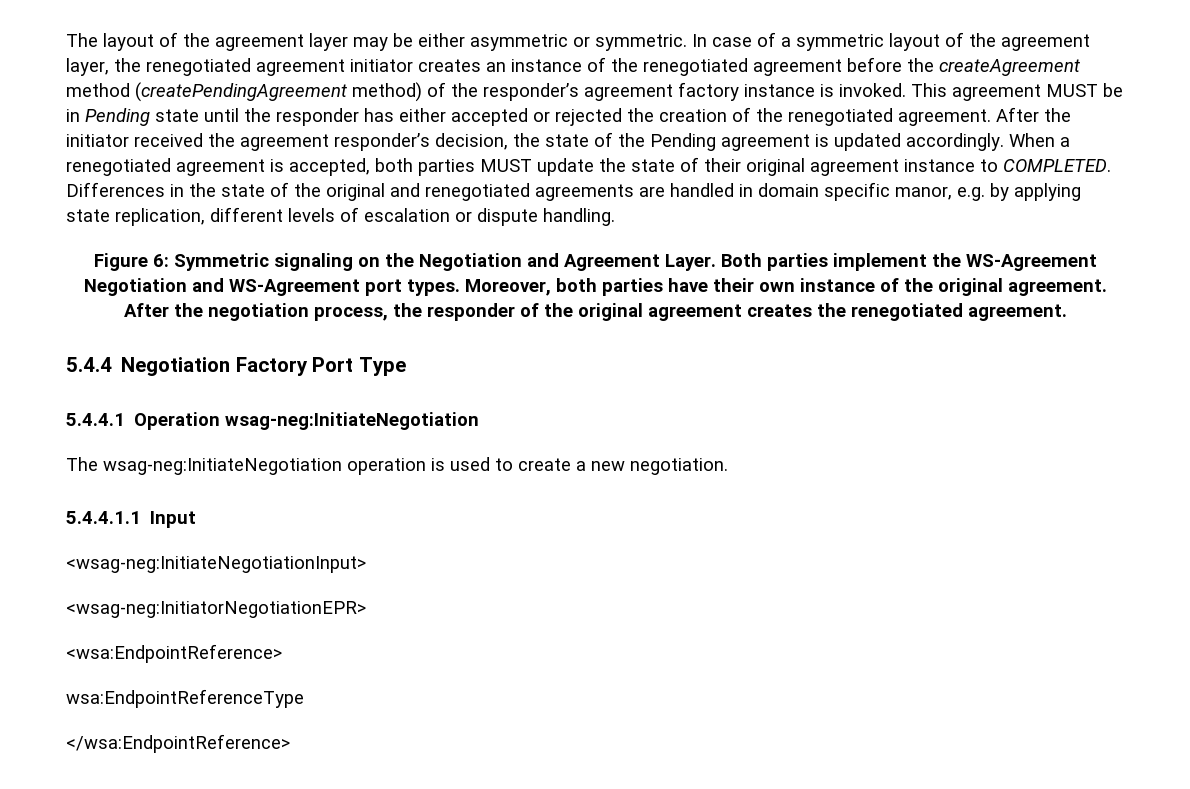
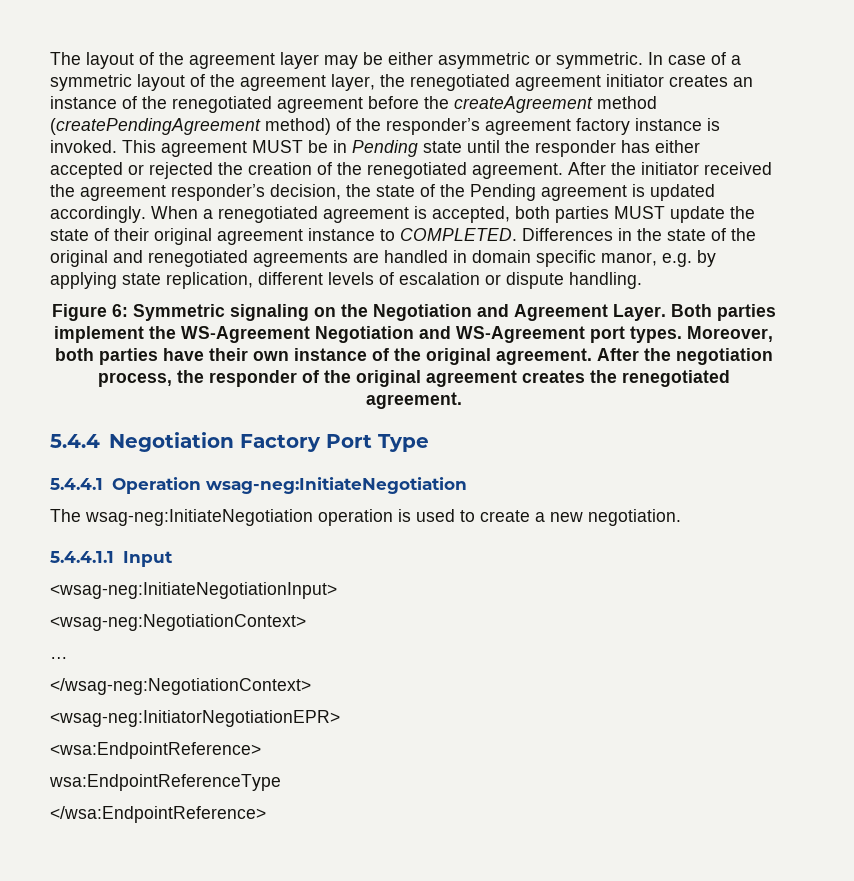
+ <wsag-neg:NegotiationContext>
+ …
+ </wsag-neg:NegotiationContext>

